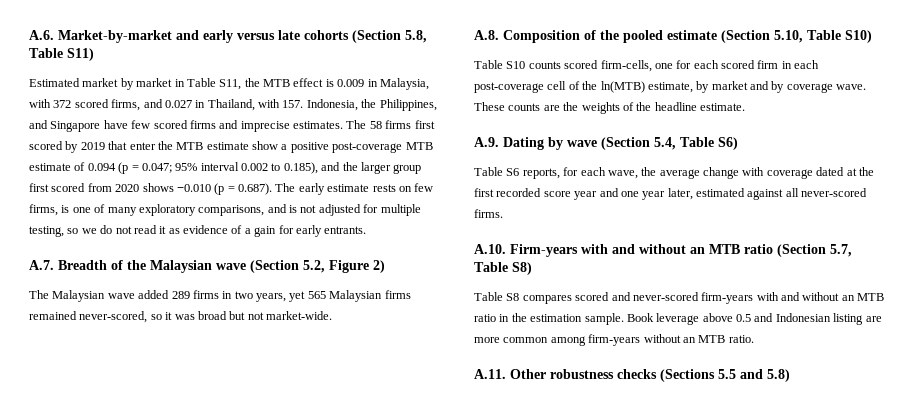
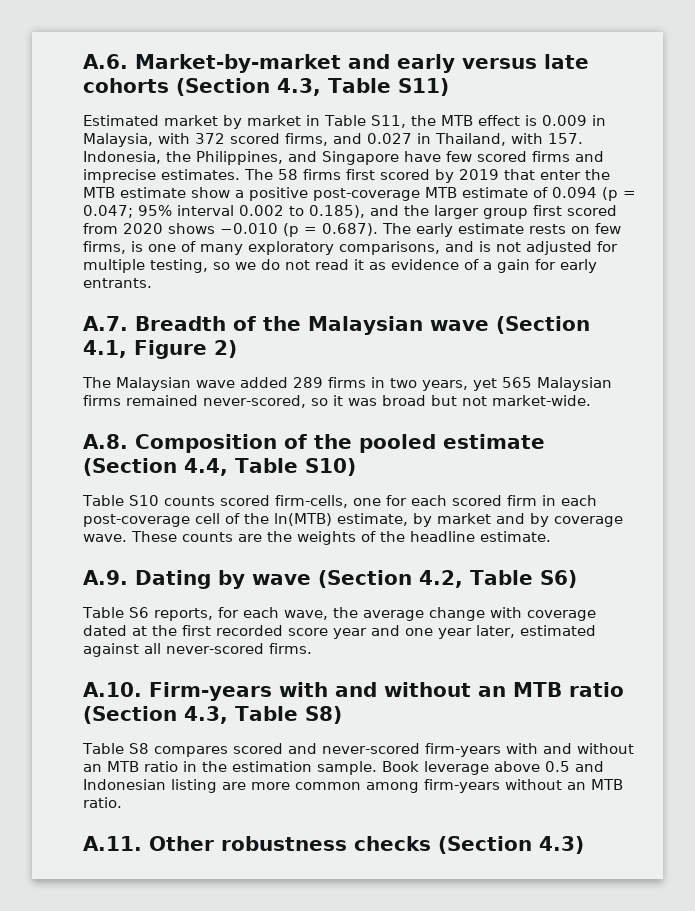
- A.6. Market-by-market and early versus late cohorts (Section 5.8, Table S11)
+ A.6. Market-by-market and early versus late cohorts (Section 4.3, Table S11)
- A.7. Breadth of the Malaysian wave (Section 5.2, Figure 2)
+ A.7. Breadth of the Malaysian wave (Section 4.1, Figure 2)
- A.8. Composition of the pooled estimate (Section 5.10, Table S10)
+ A.8. Composition of the pooled estimate (Section 4.4, Table S10)
- A.9. Dating by wave (Section 5.4, Table S6)
+ A.9. Dating by wave (Section 4.2, Table S6)
- A.10. Firm-years with and without an MTB ratio (Section 5.7, Table S8)
+ A.10. Firm-years with and without an MTB ratio (Section 4.3, Table S8)
- A.11. Other robustness checks (Sections 5.5 and 5.8)
+ A.11. Other robustness checks (Section 4.3)

